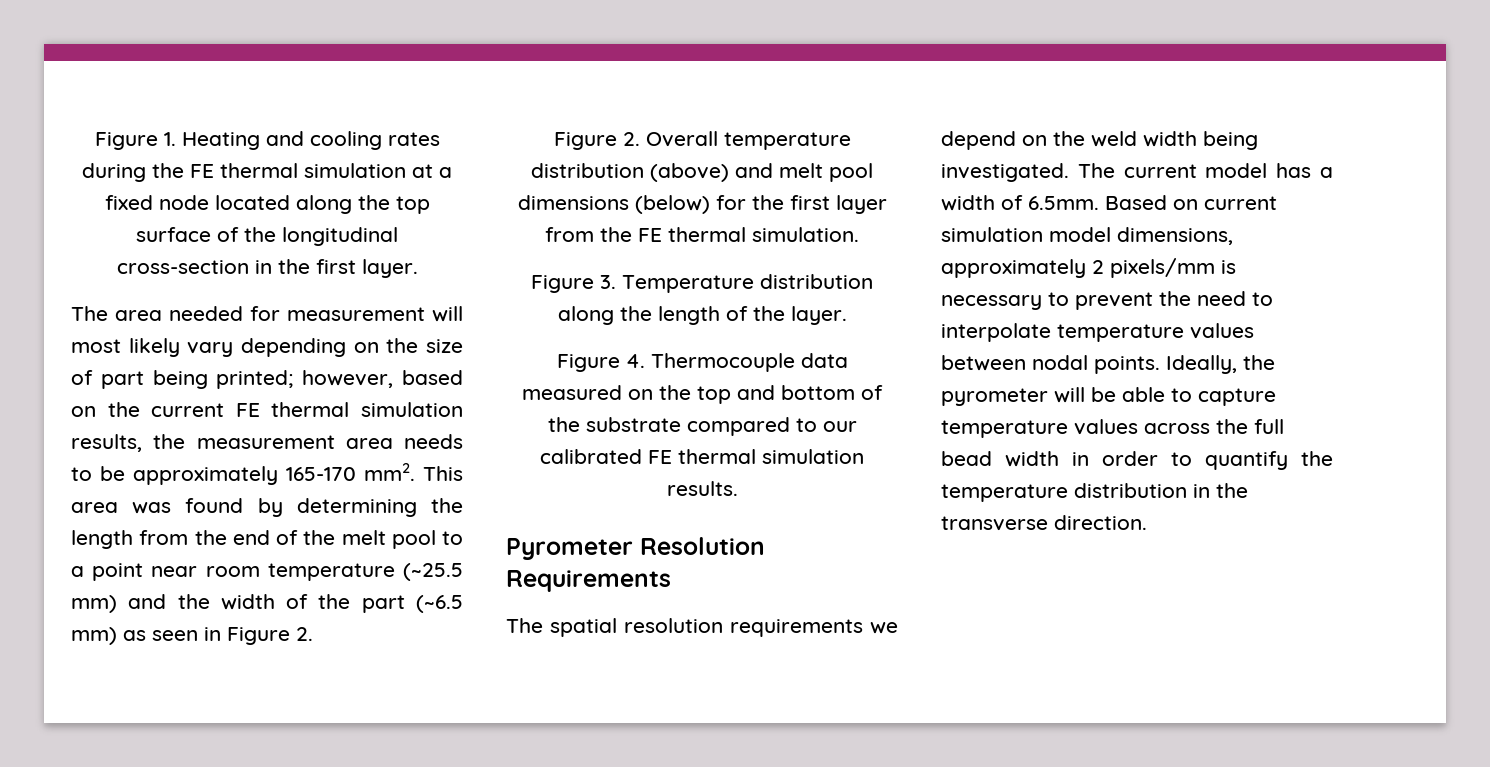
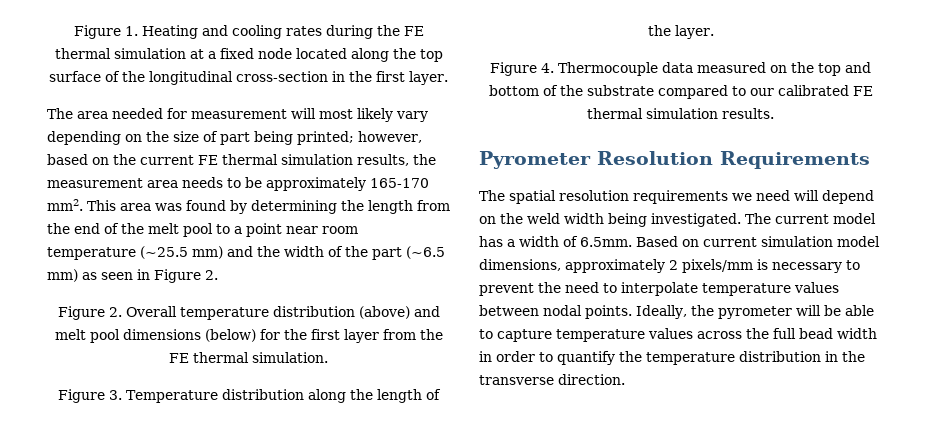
- The spatial resolution requirements we depend on the weld width being investigated.
+ The spatial resolution requirements we need will depend on the weld width being investigated.

